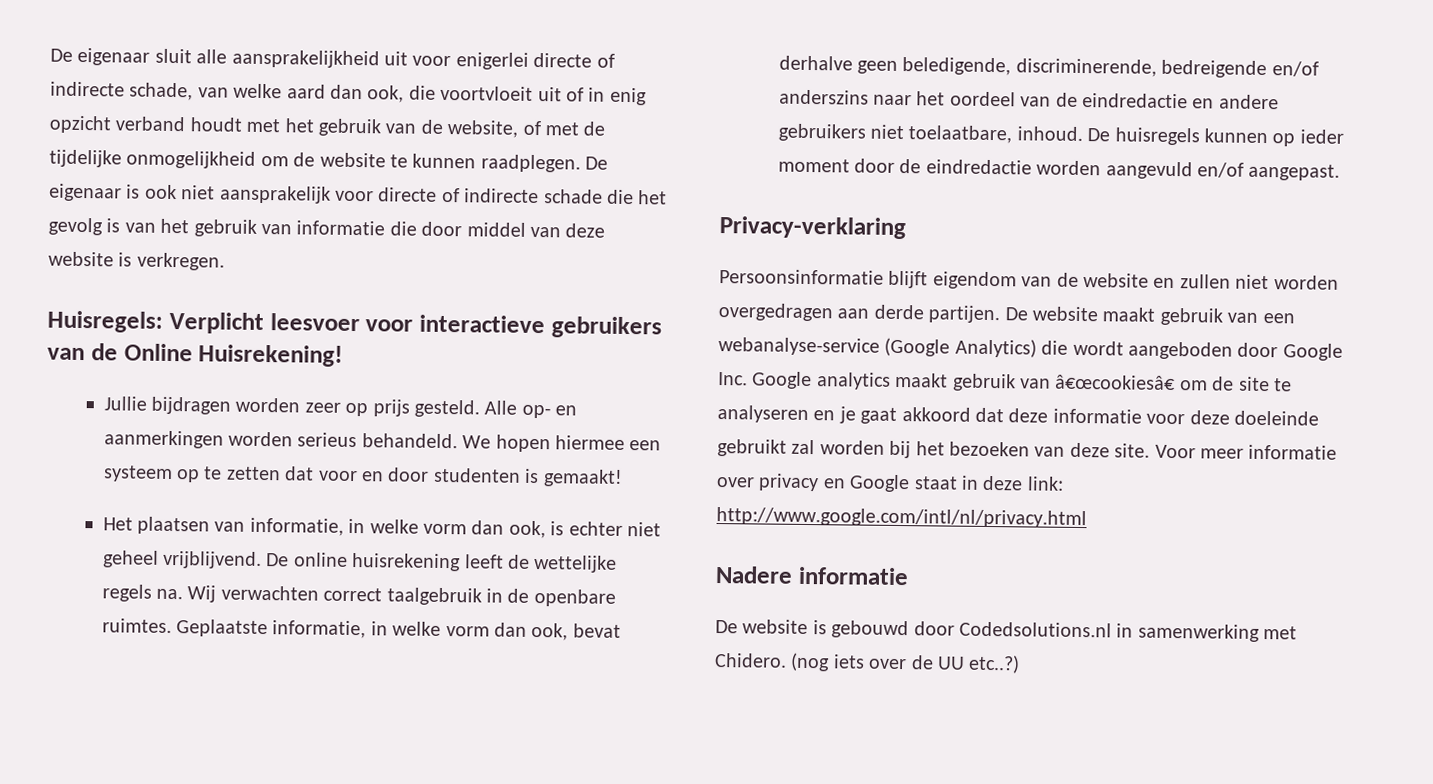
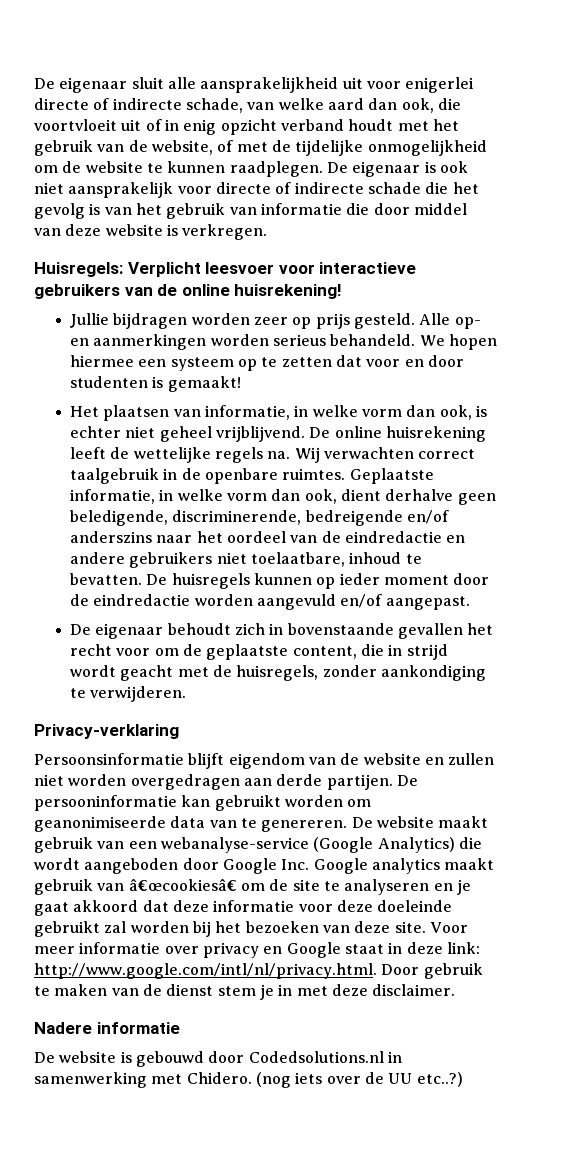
- Huisregels: Verplicht leesvoer voor interactieve gebruikers van de Online Huisrekening!
+ Huisregels: Verplicht leesvoer voor interactieve gebruikers van de online huisrekening!
- Geplaatste informatie, in welke vorm dan ook, bevat derhalve geen beledigende, discriminerende, bedreigende en/of anderszins naar het oordeel van de eindredactie en andere gebruikers niet toelaatbare, inhoud.
+ Geplaatste informatie, in welke vorm dan ook, dient derhalve geen beledigende, discriminerende, bedreigende en/of anderszins naar het oordeel van de eindredactie en andere gebruikers niet toelaatbare, inhoud te bevatten.
+ De eigenaar behoudt zich in bovenstaande gevallen het recht voor om de geplaatste content, die in strijd wordt geacht met de huisregels, zonder aankondiging te verwijderen.
- De website maakt gebruik van een webanalyse-service (Google Analytics) die wordt aangeboden door Google Inc. Google analytics maakt gebruik van â€œcookiesâ€ om de site te analyseren en je gaat akkoord dat deze informatie voor deze doeleinde gebruikt zal worden bij het bezoeken van deze site.
+ De persooninformatie kan gebruikt worden om geanonimiseerde data van te genereren. De website maakt gebruik van een webanalyse-service (Google Analytics) die wordt aangeboden door Google Inc. Google analytics maakt gebruik van â€œcookiesâ€ om de site te analyseren en je gaat akkoord dat deze informatie voor deze doeleinde gebruikt zal worden bij het bezoeken van deze site.
- Voor meer informatie over privacy en Google staat in deze link: http://www.google.com/intl/nl/privacy.html
+ Voor meer informatie over privacy en Google staat in deze link: http://www.google.com/intl/nl/privacy.html. Door gebruik te maken van de dienst stem je in met deze disclaimer.

